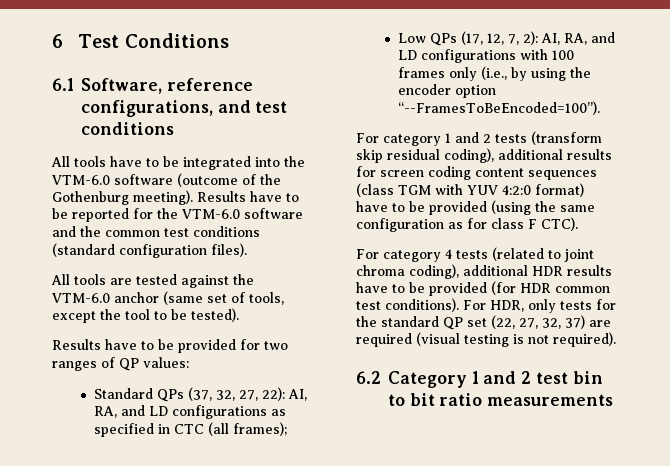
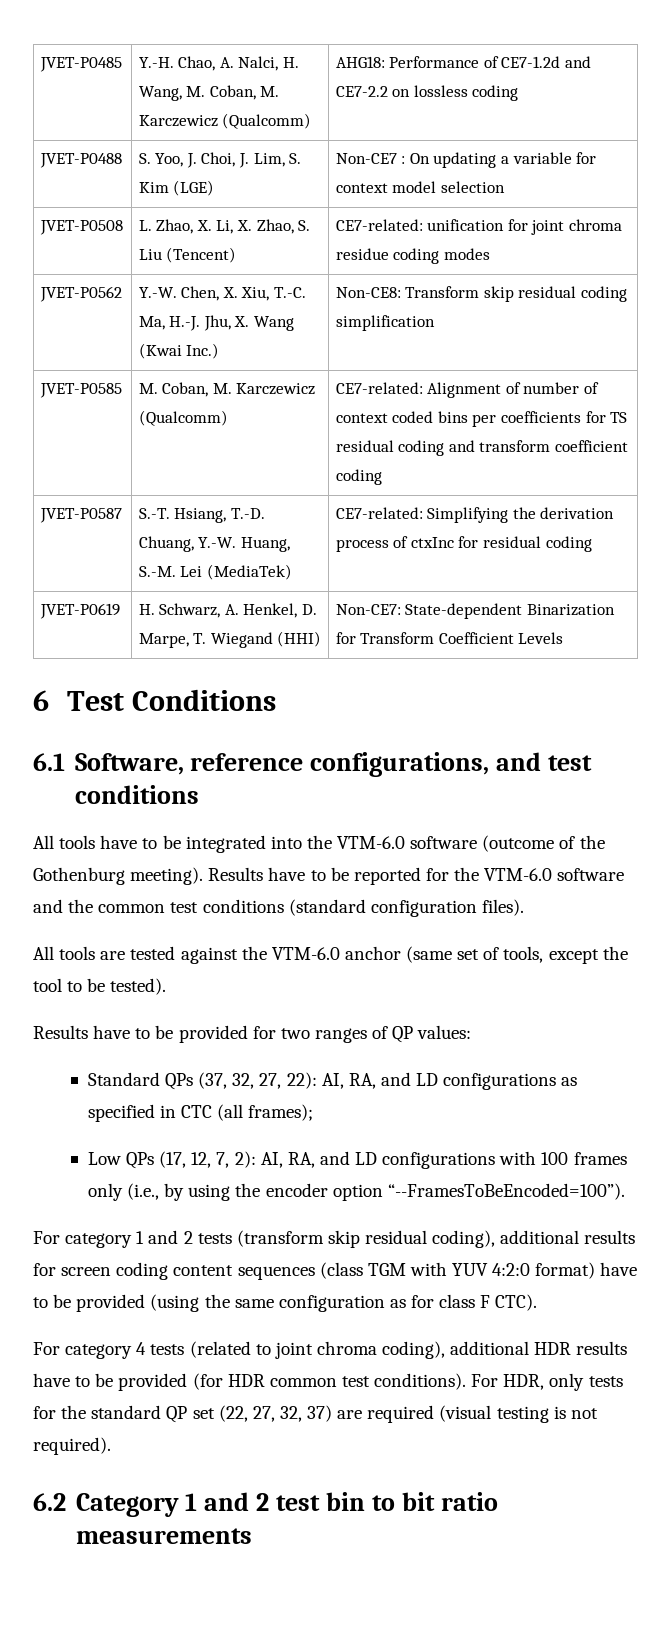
+ JVET-P0485 | Y.-H. Chao, A. Nalci, H. Wang, M. Coban, M. Karczewicz (Qualcomm) | AHG18: Performance of CE7-1.2d and CE7-2.2 on lossless coding
+ JVET-P0488 | S. Yoo, J. Choi, J. Lim, S. Kim (LGE) | Non-CE7 : On updating a variable for context model selection
+ JVET-P0508 | L. Zhao, X. Li, X. Zhao, S. Liu (Tencent) | CE7-related: unification for joint chroma residue coding modes
+ JVET-P0562 | Y.-W. Chen, X. Xiu, T.-C. Ma, H.-J. Jhu, X. Wang (Kwai Inc.) | Non-CE8: Transform skip residual coding simplification
+ JVET-P0585 | M. Coban, M. Karczewicz (Qualcomm) | CE7-related: Alignment of number of context coded bins per coefficients for TS residual coding and transform coefficient coding
+ JVET-P0587 | S.-T. Hsiang, T.-D. Chuang, Y.-W. Huang, S.-M. Lei (MediaTek) | CE7-related: Simplifying the derivation process of ctxInc for residual coding
+ JVET-P0619 | H. Schwarz, A. Henkel, D. Marpe, T. Wiegand (HHI) | Non-CE7: State-dependent Binarization for Transform Coefficient Levels

